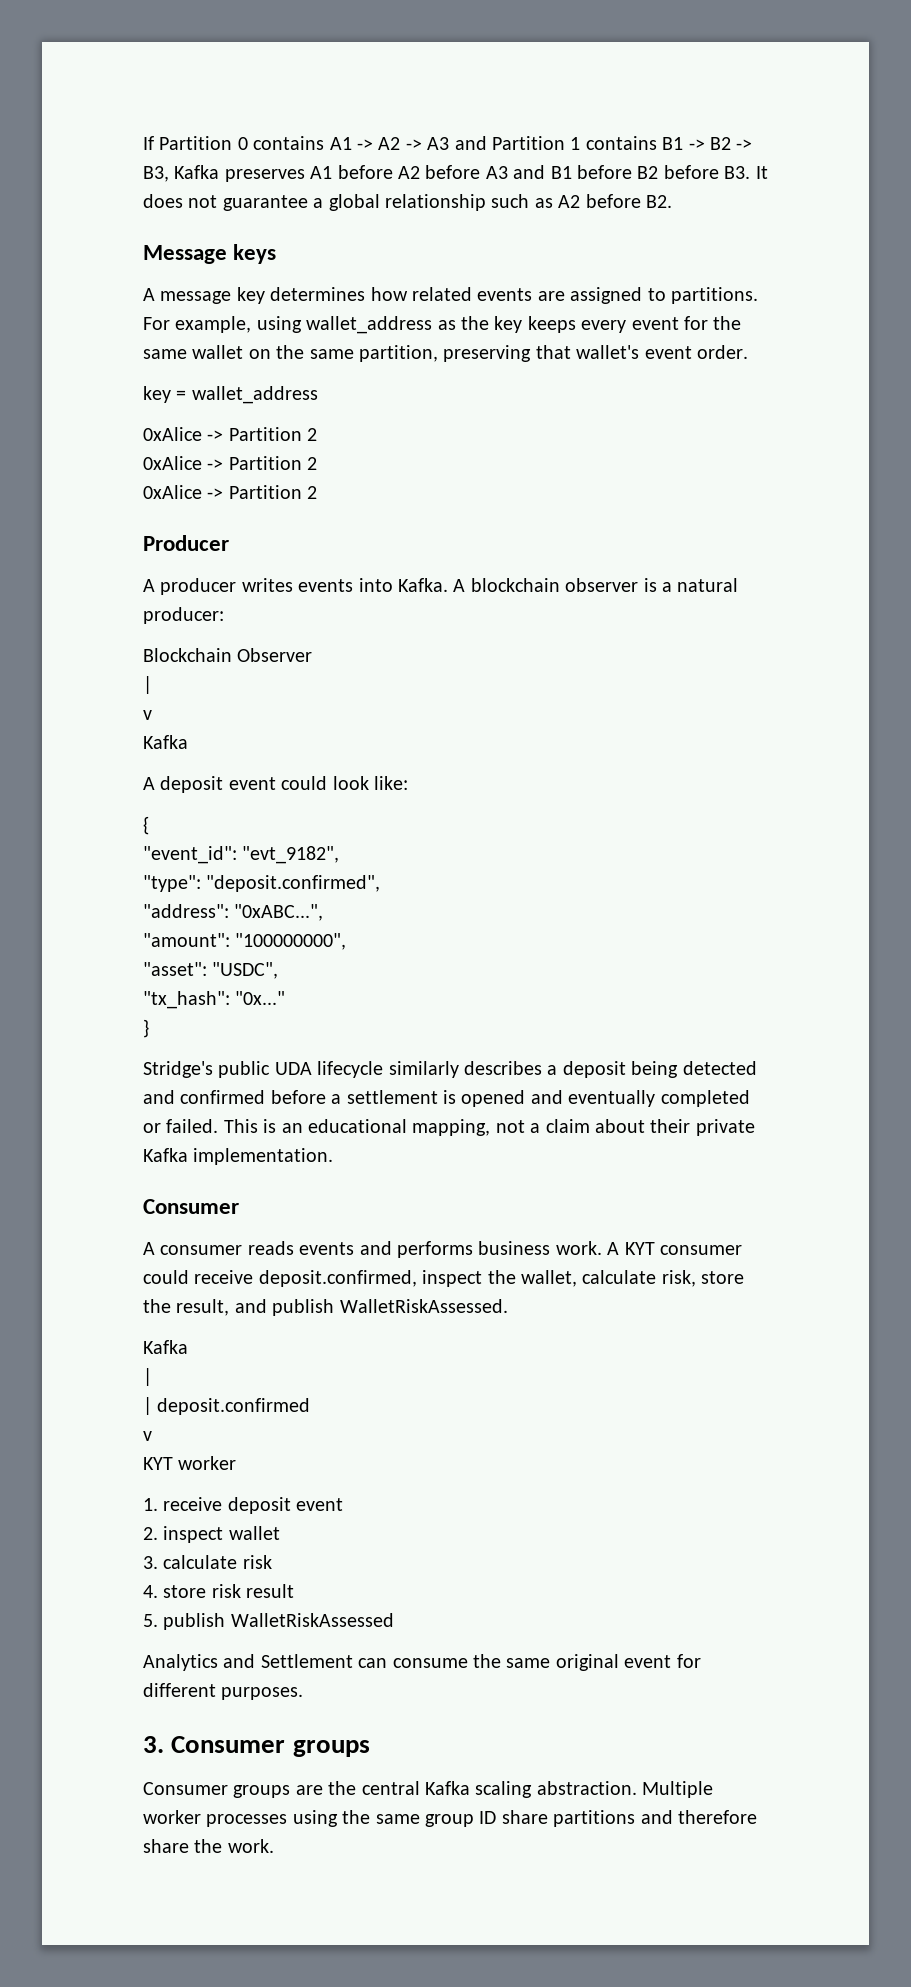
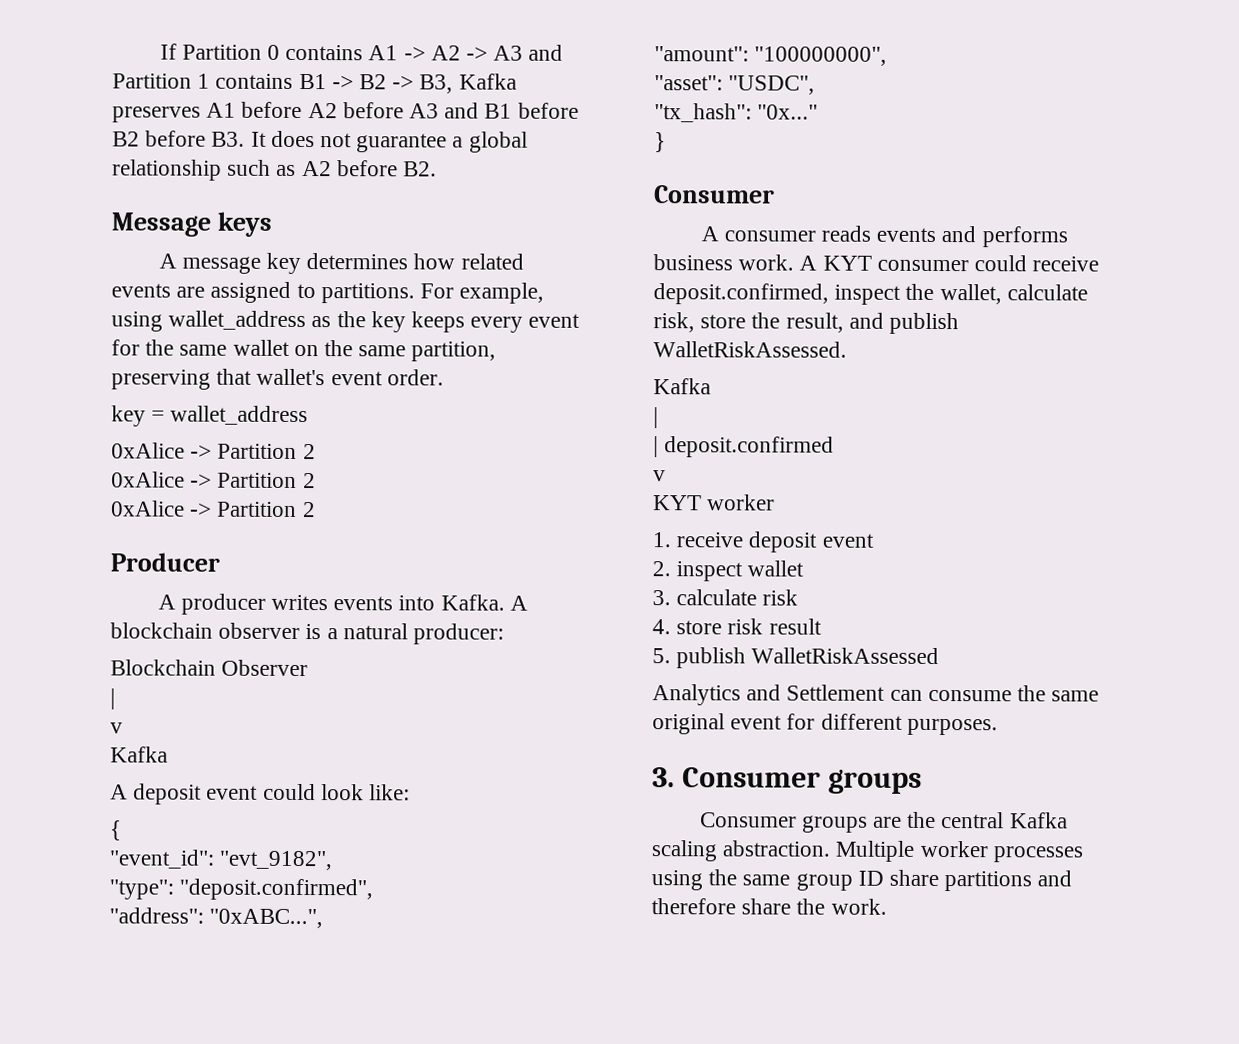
- Stridge's public UDA lifecycle similarly describes a deposit being detected and confirmed before a settlement is opened and eventually completed or failed. This is an educational mapping, not a claim about their private Kafka implementation.

